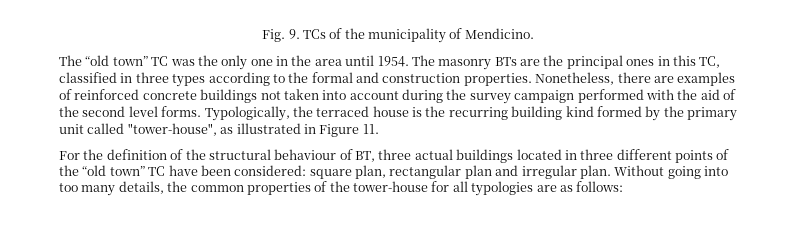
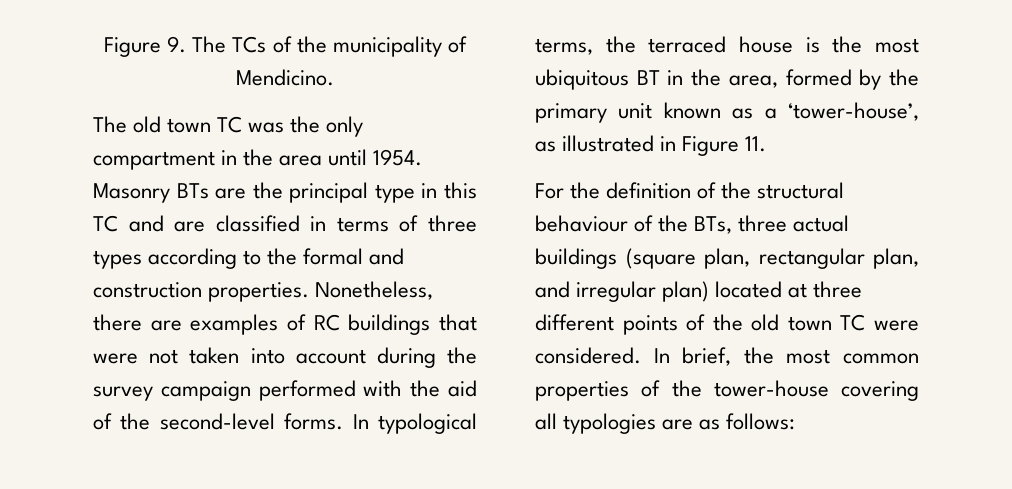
- Fig. 9. TCs of the municipality of Mendicino.
+ Figure 9. The TCs of the municipality of Mendicino.
- The “old town” TC was the only one in the area until 1954.
+ The old town TC was the only compartment in the area until 1954.
- The masonry BTs are the principal ones in this TC, classified in three types according to the formal and construction properties.
+ Masonry BTs are the principal type in this TC and are classified in terms of three types according to the formal and construction properties.
- Nonetheless, there are examples of reinforced concrete buildings not taken into account during the survey campaign performed with the aid of the second level forms. Typologically, the terraced house is the recurring building kind formed by the primary unit called "tower-house", as illustrated in Figure 11.
+ Nonetheless, there are examples of RC buildings that were not taken into account during the survey campaign performed with the aid of the second-level forms. In typological terms, the terraced house is the most ubiquitous BT in the area, formed by the primary unit known as a ‘tower-house’, as illustrated in Figure 11.
- For the definition of the structural behaviour of BT, three actual buildings located in three different points of the “old town” TC have been considered: square plan, rectangular plan and irregular plan. Without going into too many details, the common properties of the tower-house for all typologies are as follows:
+ For the definition of the structural behaviour of the BTs, three actual buildings (square plan, rectangular plan, and irregular plan) located at three different points of the old town TC were considered. In brief, the most common properties of the tower-house covering all typologies are as follows:

